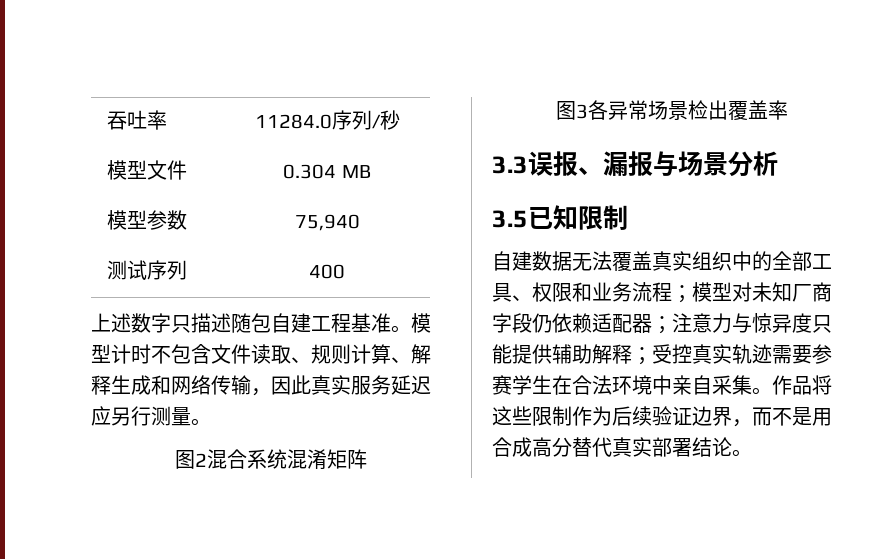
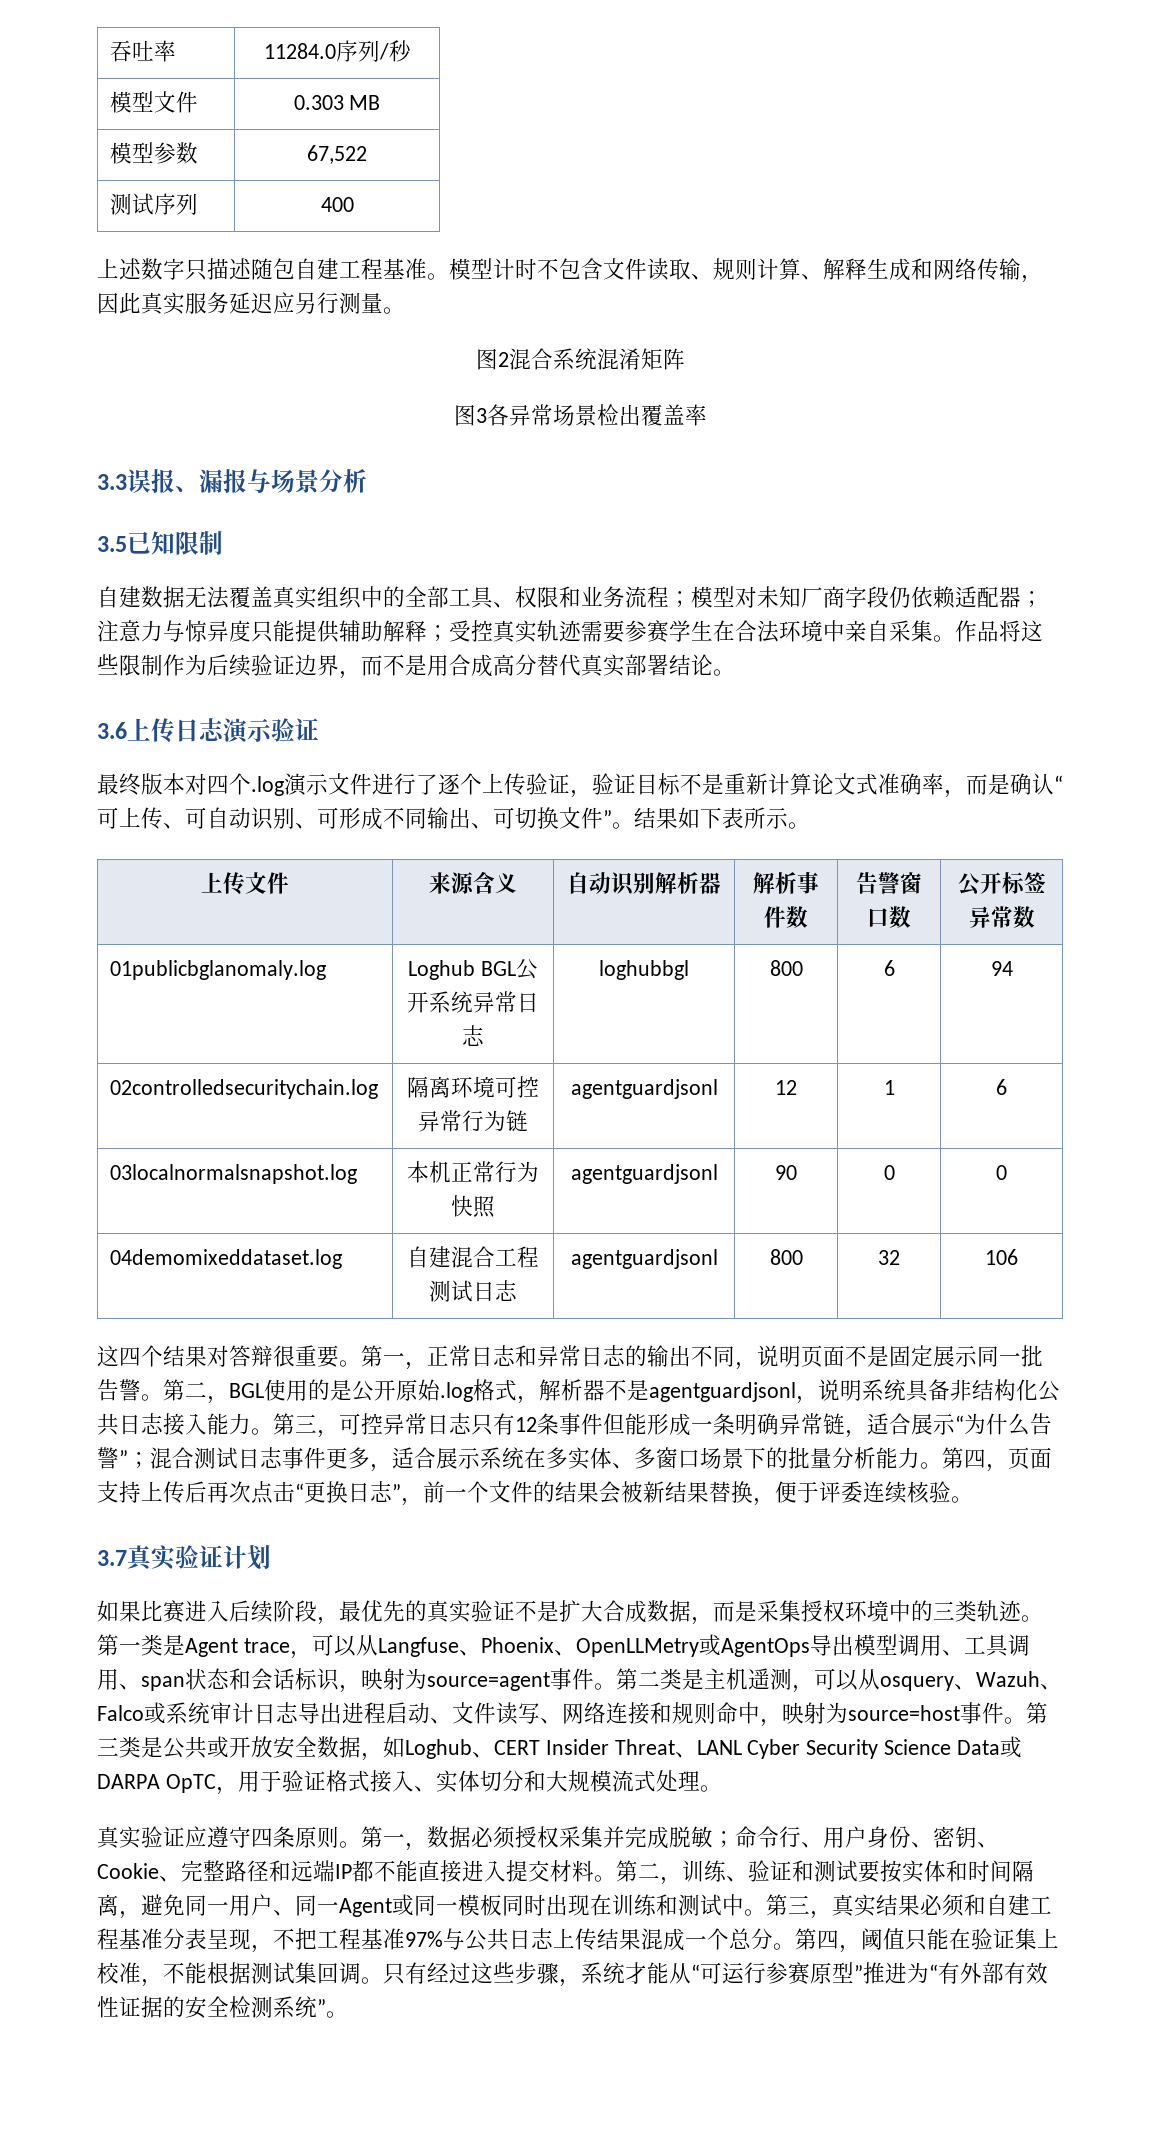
- 模型文件 | 0.304 MB
+ 模型文件 | 0.303 MB
- 模型参数 | 75,940
+ 模型参数 | 67,522
+ 3.6上传日志演示验证
+ 最终版本对四个.log演示文件进行了逐个上传验证，验证目标不是重新计算论文式准确率，而是确认“可上传、可自动识别、可形成不同输出、可切换文件”。结果如下表所示。
+ 上传文件 | 来源含义 | 自动识别解析器 | 解析事件数 | 告警窗口数 | 公开标签异常数
+ 01publicbglanomaly.log | Loghub BGL公开系统异常日志 | loghubbgl | 800 | 6 | 94
+ 02controlledsecuritychain.log | 隔离环境可控异常行为链 | agentguardjsonl | 12 | 1 | 6
+ 03localnormalsnapshot.log | 本机正常行为快照 | agentguardjsonl | 90 | 0 | 0
+ 04demomixeddataset.log | 自建混合工程测试日志 | agentguardjsonl | 800 | 32 | 106
+ 这四个结果对答辩很重要。第一，正常日志和异常日志的输出不同，说明页面不是固定展示同一批告警。第二，BGL使用的是公开原始.log格式，解析器不是agentguardjsonl，说明系统具备非结构化公共日志接入能力。第三，可控异常日志只有12条事件但能形成一条明确异常链，适合展示“为什么告警”；混合测试日志事件更多，适合展示系统在多实体、多窗口场景下的批量分析能力。第四，页面支持上传后再次点击“更换日志”，前一个文件的结果会被新结果替换，便于评委连续核验。
+ 3.7真实验证计划
+ 如果比赛进入后续阶段，最优先的真实验证不是扩大合成数据，而是采集授权环境中的三类轨迹。第一类是Agent trace，可以从Langfuse、Phoenix、OpenLLMetry或AgentOps导出模型调用、工具调用、span状态和会话标识，映射为source=agent事件。第二类是主机遥测，可以从osquery、Wazuh、Falco或系统审计日志导出进程启动、文件读写、网络连接和规则命中，映射为source=host事件。第三类是公共或开放安全数据，如Loghub、CERT Insider Threat、LANL Cyber Security Science Data或DARPA OpTC，用于验证格式接入、实体切分和大规模流式处理。
+ 真实验证应遵守四条原则。第一，数据必须授权采集并完成脱敏；命令行、用户身份、密钥、Cookie、完整路径和远端IP都不能直接进入提交材料。第二，训练、验证和测试要按实体和时间隔离，避免同一用户、同一Agent或同一模板同时出现在训练和测试中。第三，真实结果必须和自建工程基准分表呈现，不把工程基准97%与公共日志上传结果混成一个总分。第四，阈值只能在验证集上校准，不能根据测试集回调。只有经过这些步骤，系统才能从“可运行参赛原型”推进为“有外部有效性证据的安全检测系统”。

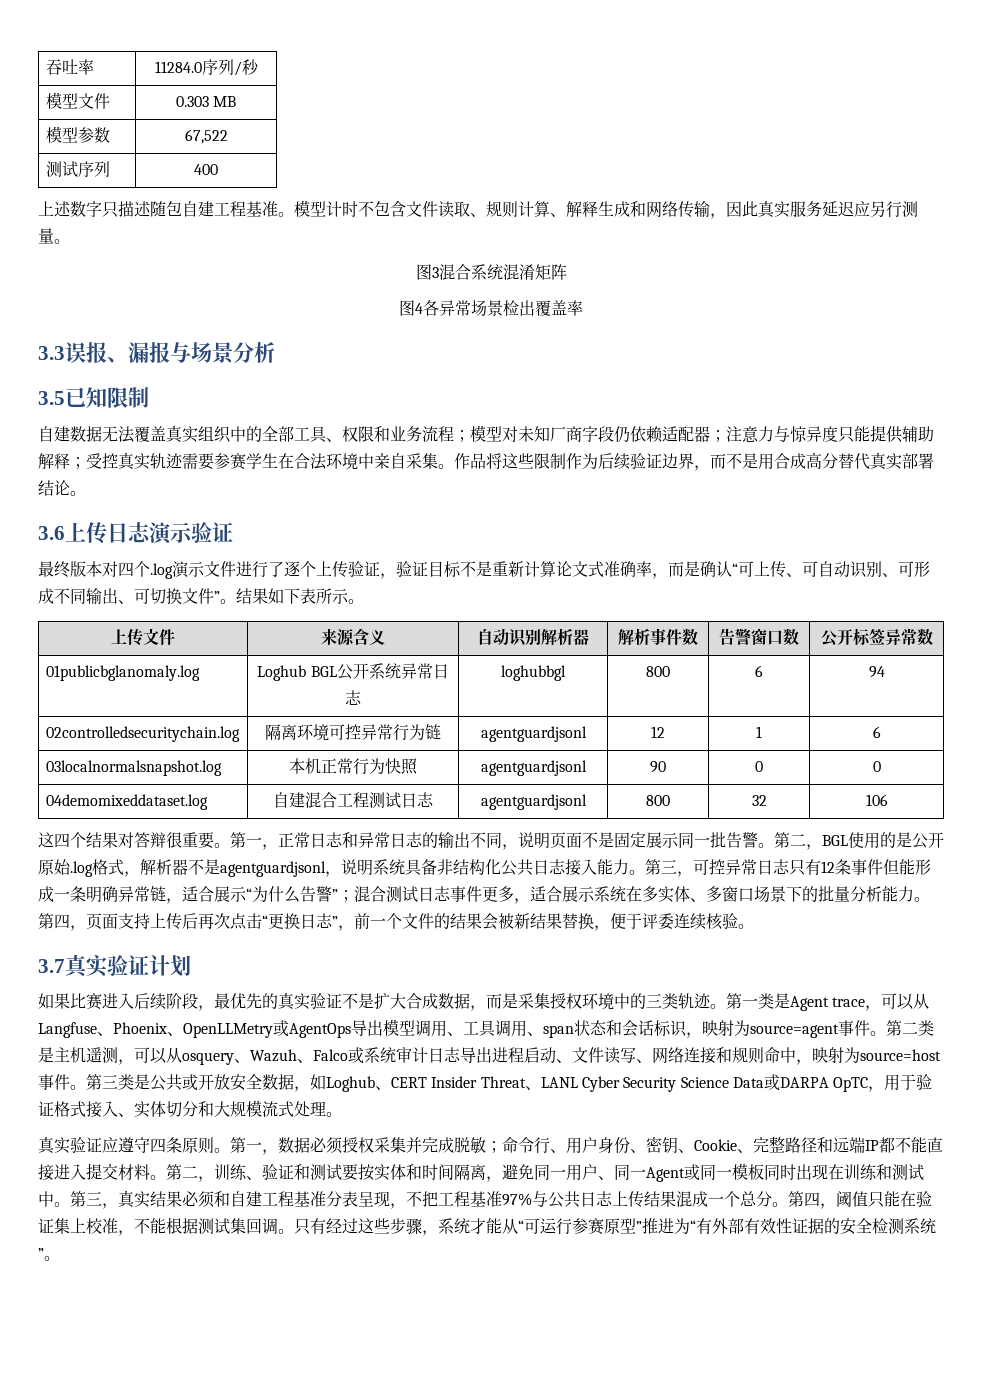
- 图2混合系统混淆矩阵
+ 图3混合系统混淆矩阵
- 图3各异常场景检出覆盖率
+ 图4各异常场景检出覆盖率

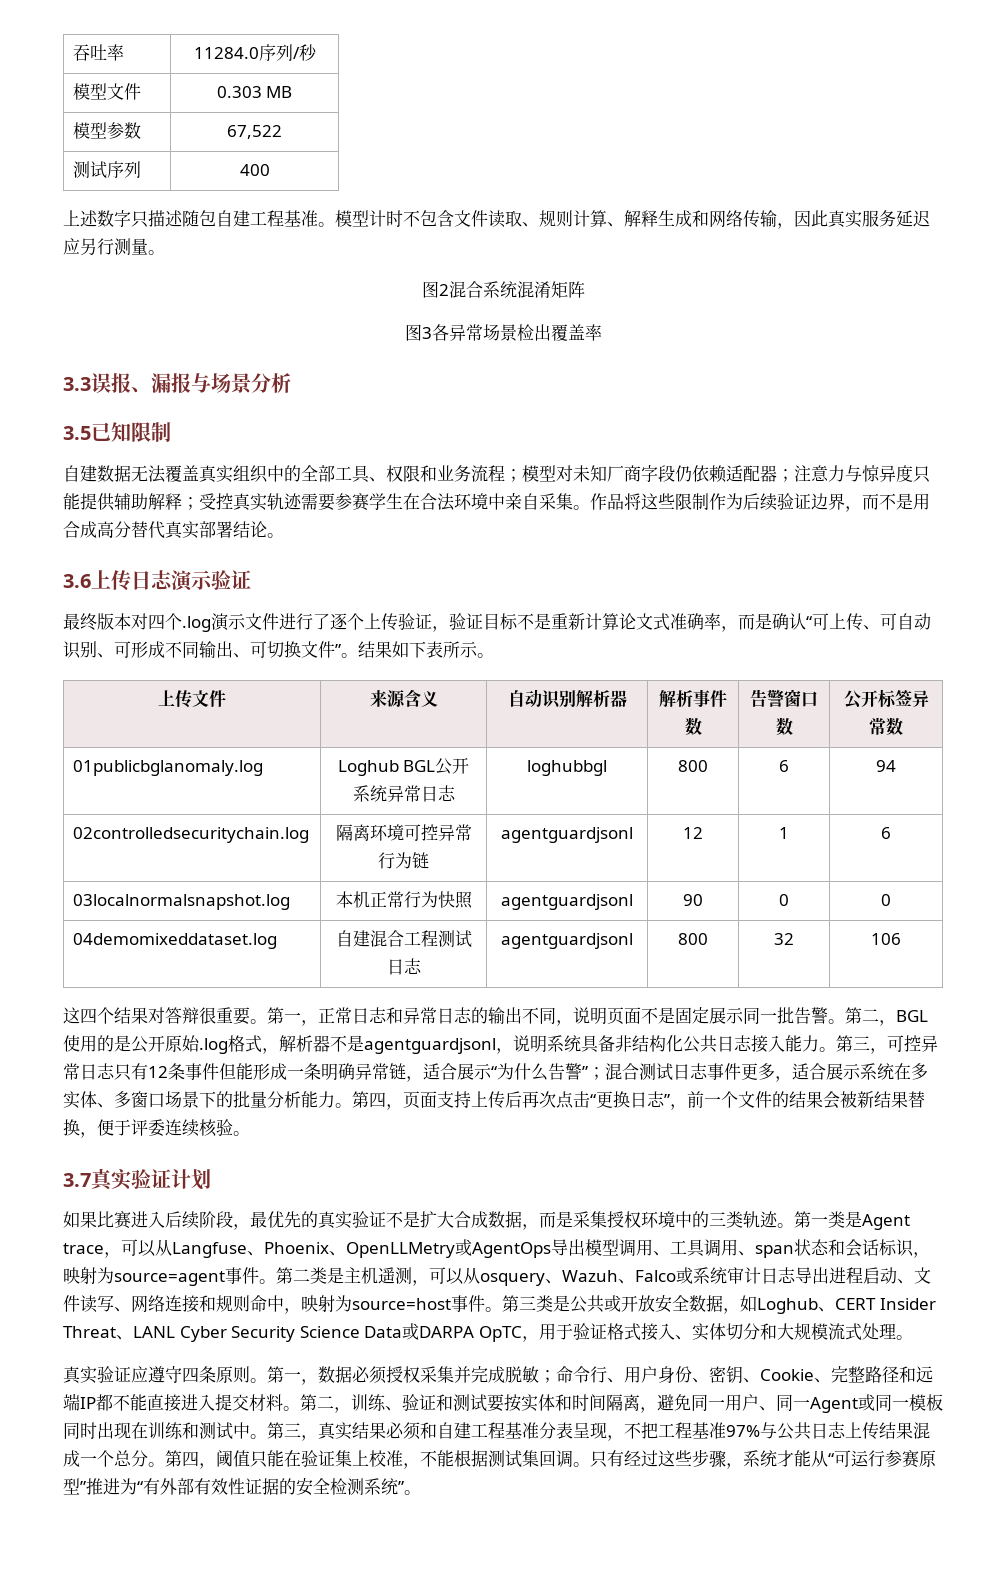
- 图3混合系统混淆矩阵
+ 图2混合系统混淆矩阵
- 图4各异常场景检出覆盖率
+ 图3各异常场景检出覆盖率

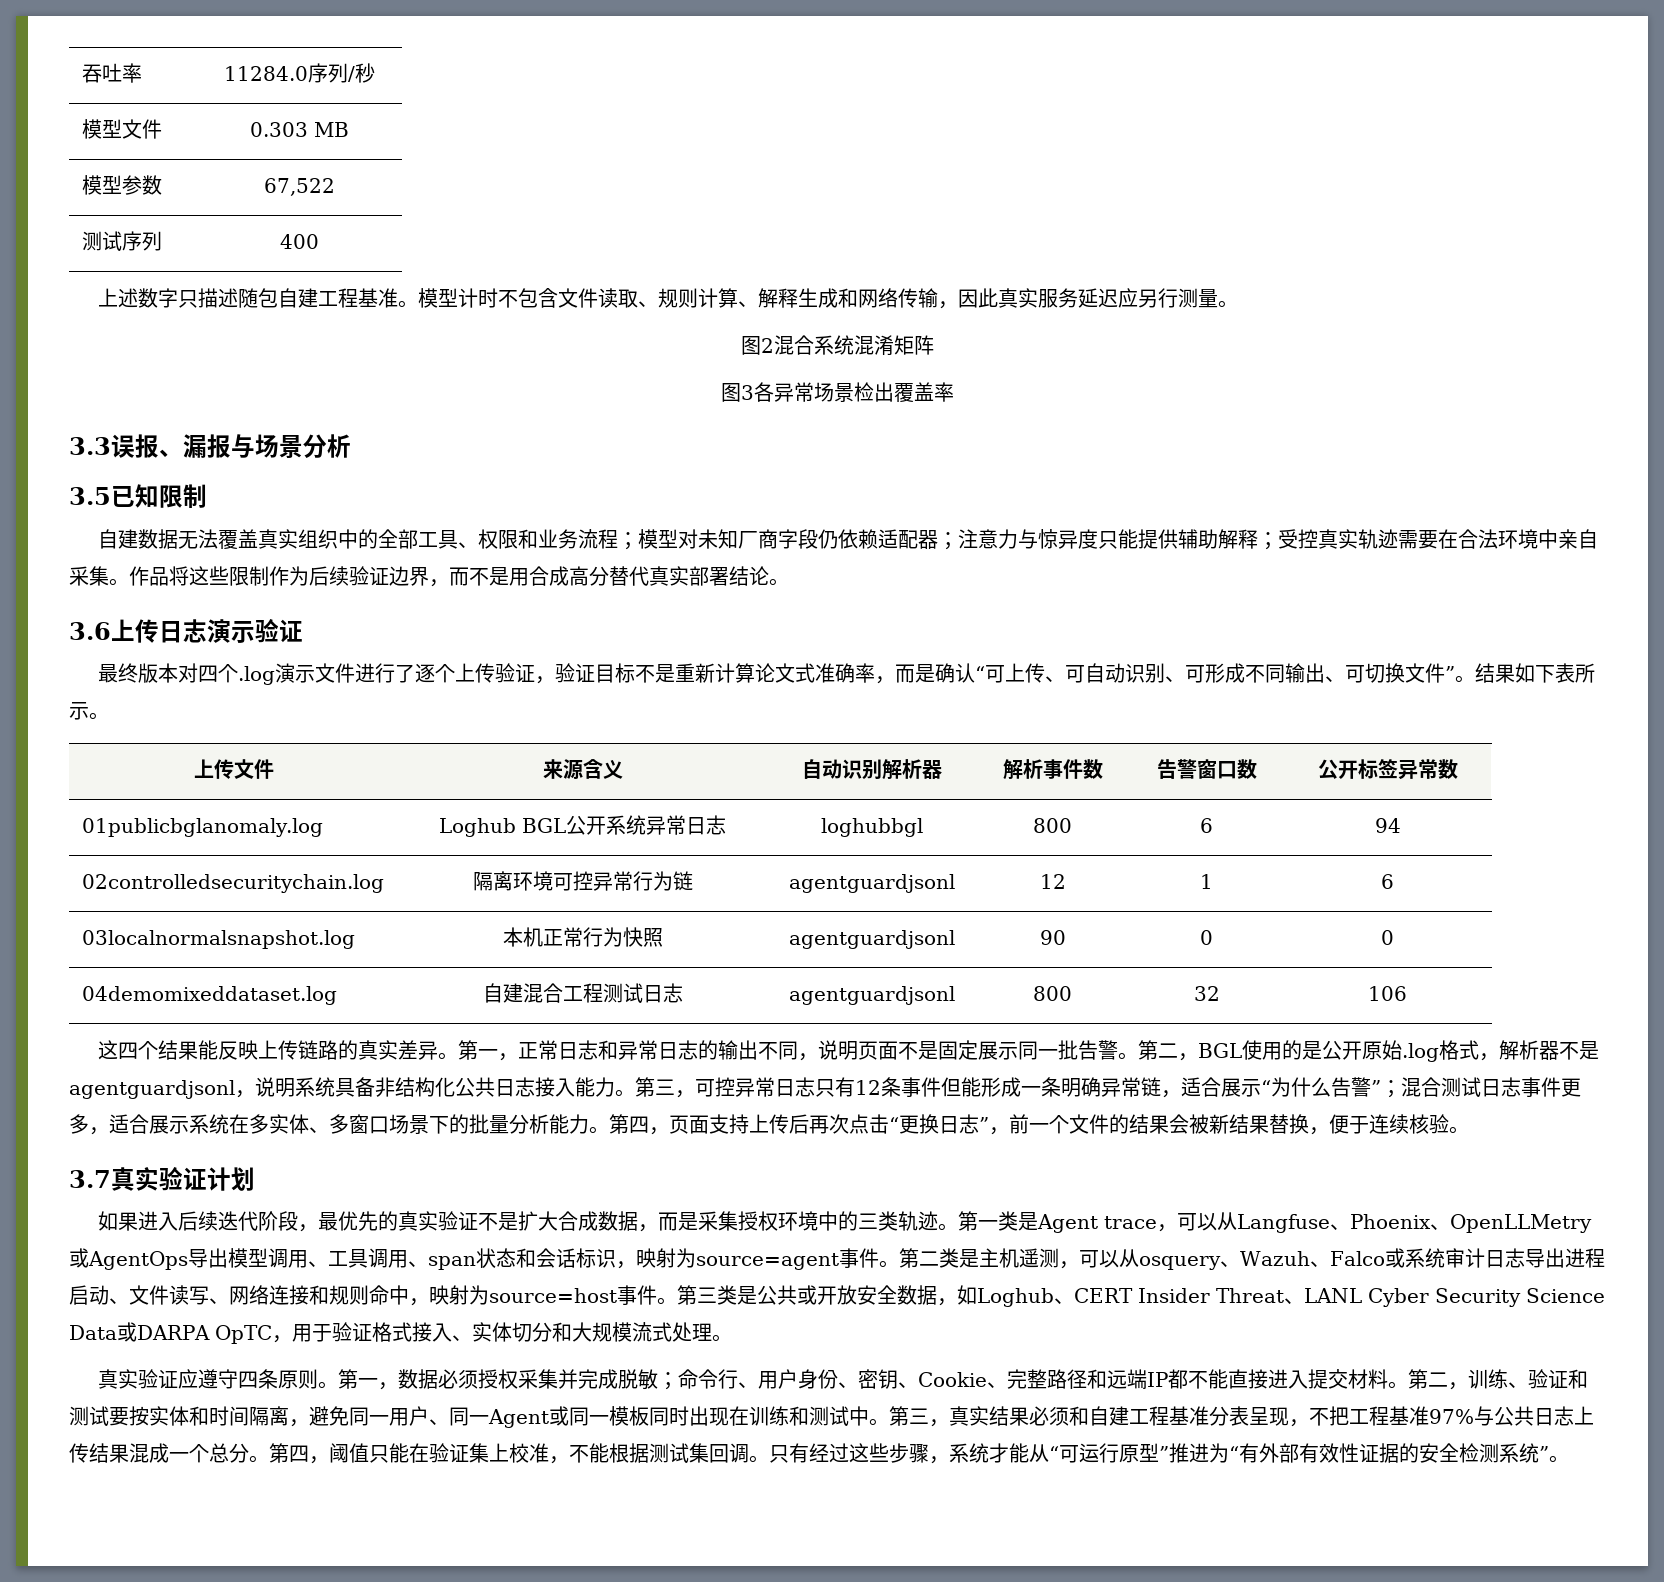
- 自建数据无法覆盖真实组织中的全部工具、权限和业务流程；模型对未知厂商字段仍依赖适配器；注意力与惊异度只能提供辅助解释；受控真实轨迹需要参赛学生在合法环境中亲自采集。
+ 自建数据无法覆盖真实组织中的全部工具、权限和业务流程；模型对未知厂商字段仍依赖适配器；注意力与惊异度只能提供辅助解释；受控真实轨迹需要在合法环境中亲自采集。
- 这四个结果对答辩很重要。
+ 这四个结果能反映上传链路的真实差异。
- 第四，页面支持上传后再次点击“更换日志”，前一个文件的结果会被新结果替换，便于评委连续核验。
+ 第四，页面支持上传后再次点击“更换日志”，前一个文件的结果会被新结果替换，便于连续核验。
- 如果比赛进入后续阶段，最优先的真实验证不是扩大合成数据，而是采集授权环境中的三类轨迹。
+ 如果进入后续迭代阶段，最优先的真实验证不是扩大合成数据，而是采集授权环境中的三类轨迹。
- 只有经过这些步骤，系统才能从“可运行参赛原型”推进为“有外部有效性证据的安全检测系统”。
+ 只有经过这些步骤，系统才能从“可运行原型”推进为“有外部有效性证据的安全检测系统”。

